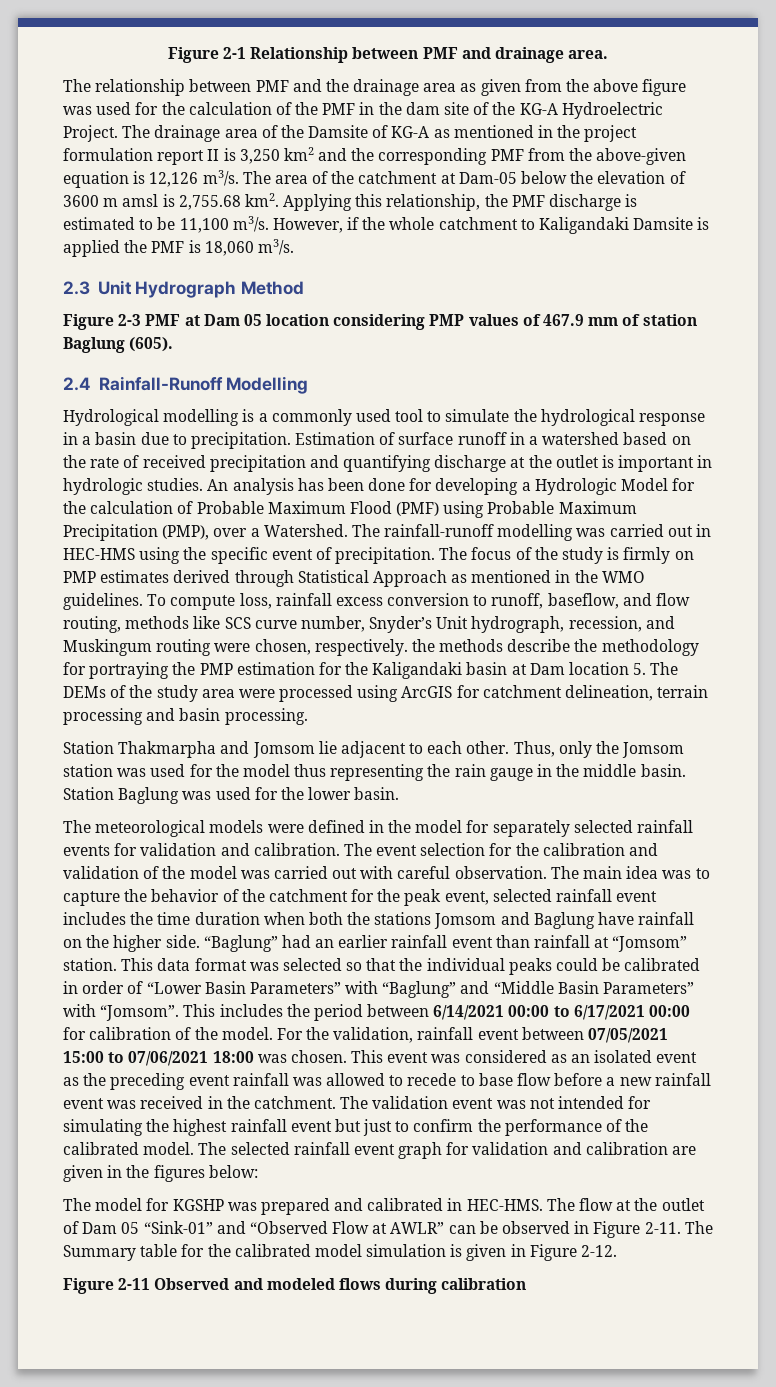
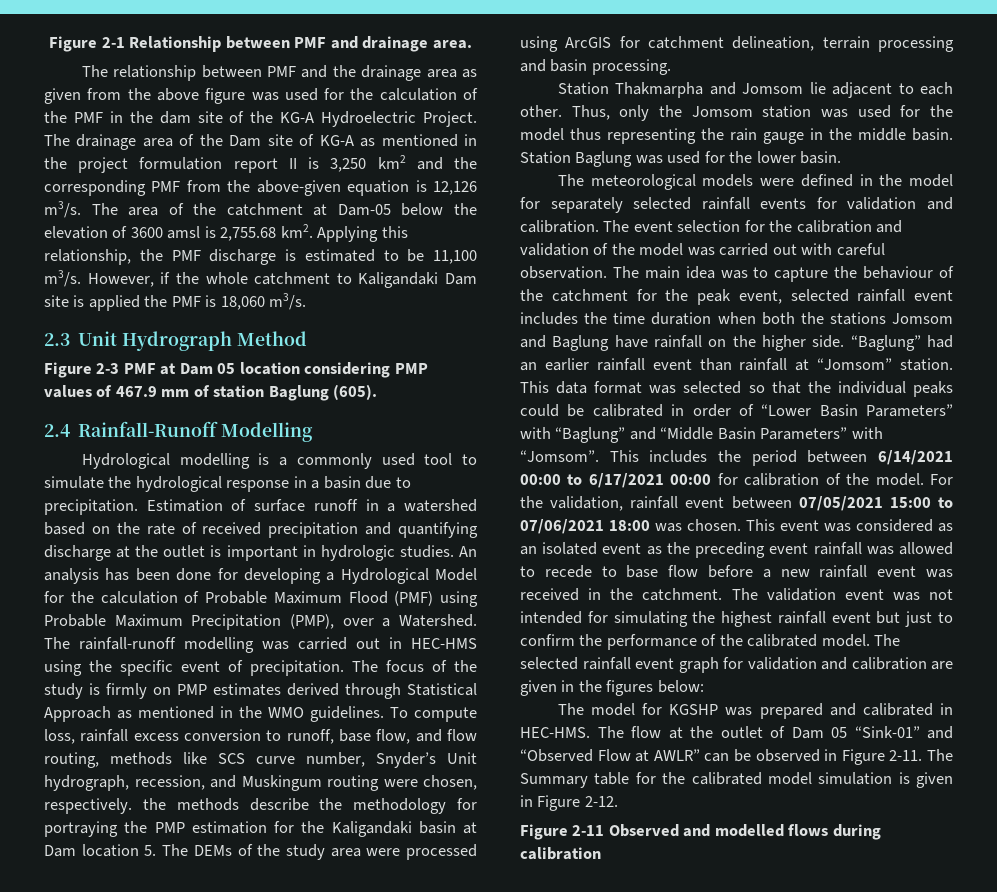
- The drainage area of the Damsite of KG-A as mentioned in the project formulation report II is 3,250 km2 and the corresponding PMF from the above-given equation is 12,126 m3/s.
+ The drainage area of the Dam site of KG-A as mentioned in the project formulation report II is 3,250 km2 and the corresponding PMF from the above-given equation is 12,126 m3/s.
- The area of the catchment at Dam-05 below the elevation of 3600 m amsl is 2,755.68 km2.
+ The area of the catchment at Dam-05 below the elevation of 3600 amsl is 2,755.68 km2.
- However, if the whole catchment to Kaligandaki Damsite is applied the PMF is 18,060 m3/s.
+ However, if the whole catchment to Kaligandaki Dam site is applied the PMF is 18,060 m3/s.
- An analysis has been done for developing a Hydrologic Model for the calculation of Probable Maximum Flood (PMF) using Probable Maximum Precipitation (PMP), over a Watershed.
+ An analysis has been done for developing a Hydrological Model for the calculation of Probable Maximum Flood (PMF) using Probable Maximum Precipitation (PMP), over a Watershed.
- To compute loss, rainfall excess conversion to runoff, baseflow, and flow routing, methods like SCS curve number, Snyder’s Unit hydrograph, recession, and Muskingum routing were chosen, respectively. the methods describe the methodology for portraying the PMP estimation for the Kaligandaki basin at Dam location 5. The DEMs of the study area were processed using ArcGIS for catchment delineation, terrain processing and basin processing.
+ To compute loss, rainfall excess conversion to runoff, base flow, and flow routing, methods like SCS curve number, Snyder’s Unit hydrograph, recession, and Muskingum routing were chosen, respectively. the methods describe the methodology for portraying the PMP estimation for the Kaligandaki basin at Dam location 5. The DEMs of the study area were processed using ArcGIS for catchment delineation, terrain processing and basin processing.
- The main idea was to capture the behavior of the catchment for the peak event, selected rainfall event includes the time duration when both the stations Jomsom and Baglung have rainfall on the higher side.
+ The main idea was to capture the behaviour of the catchment for the peak event, selected rainfall event includes the time duration when both the stations Jomsom and Baglung have rainfall on the higher side.
- Figure 2-11 Observed and modeled flows during calibration
+ Figure 2-11 Observed and modelled flows during calibration

